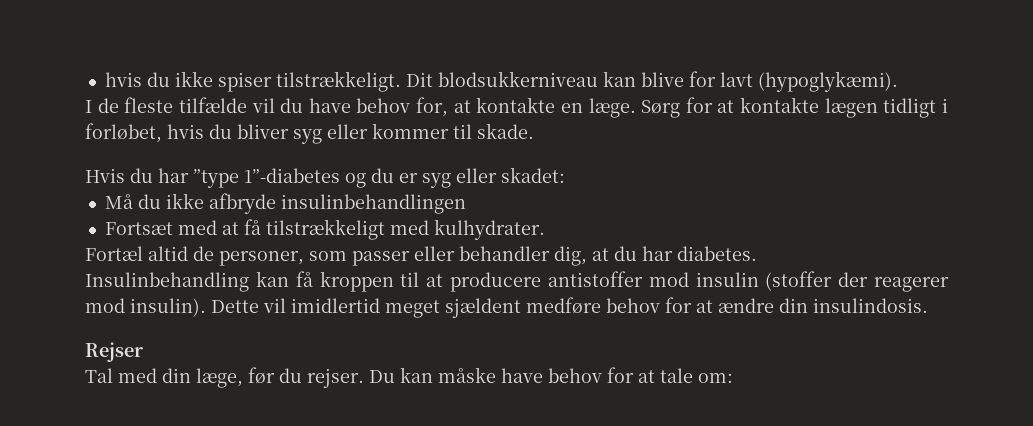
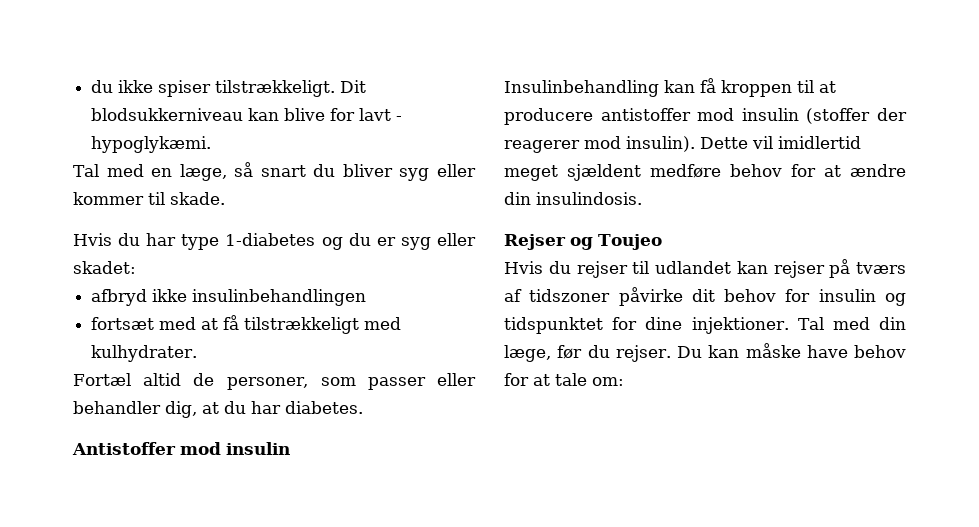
- hvis du ikke spiser tilstrækkeligt.
+ du ikke spiser tilstrækkeligt.
- Dit blodsukkerniveau kan blive for lavt (hypoglykæmi).
- I de fleste tilfælde vil du have behov for, at kontakte en læge. Sørg for at kontakte lægen tidligt i forløbet, hvis du bliver syg eller kommer til skade.
+ Dit blodsukkerniveau kan blive for lavt - hypoglykæmi.
+ Tal med en læge, så snart du bliver syg eller kommer til skade.
- Hvis du har ”type 1”-diabetes og du er syg eller skadet:
+ Hvis du har type 1-diabetes og du er syg eller skadet:
- Må du ikke afbryde insulinbehandlingen
+ afbryd ikke insulinbehandlingen
- Fortsæt med at få tilstrækkeligt med kulhydrater.
+ fortsæt med at få tilstrækkeligt med kulhydrater.
+ Antistoffer mod insulin
- Rejser
- Tal med din læge, før du rejser.
+ Rejser og Toujeo
+ Hvis du rejser til udlandet kan rejser på tværs af tidszoner påvirke dit behov for insulin og tidspunktet for dine injektioner. Tal med din læge, før du rejser.

